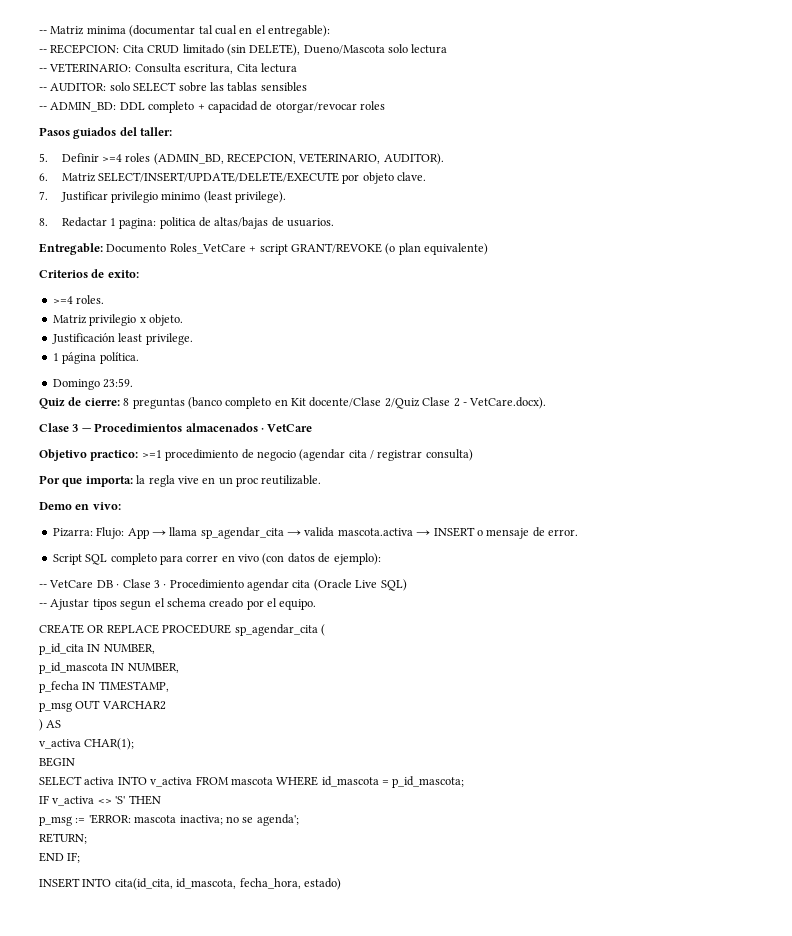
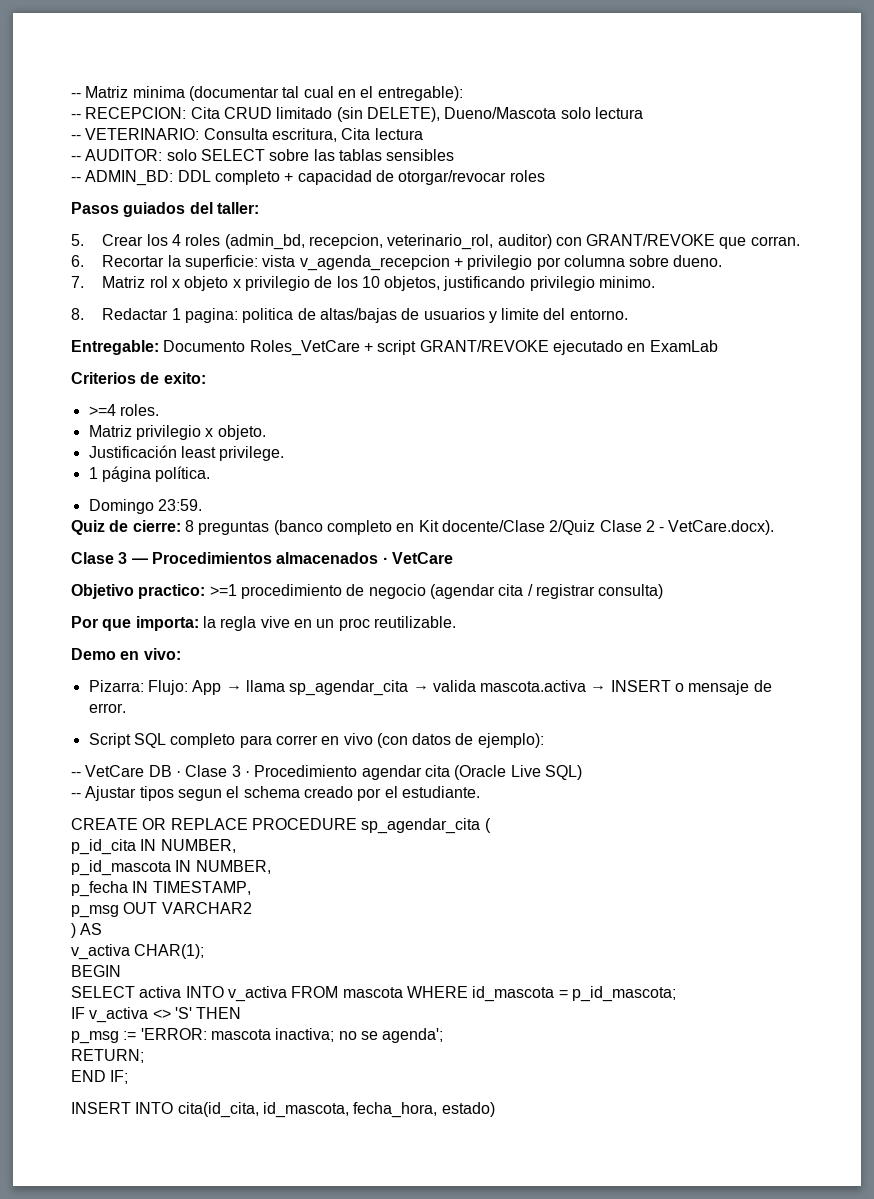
- 5. Definir >=4 roles (ADMIN_BD, RECEPCION, VETERINARIO, AUDITOR).
- 6. Matriz SELECT/INSERT/UPDATE/DELETE/EXECUTE por objeto clave.
- 7. Justificar privilegio minimo (least privilege).
+ 5. Crear los 4 roles (admin_bd, recepcion, veterinario_rol, auditor) con GRANT/REVOKE que corran.
+ 6. Recortar la superficie: vista v_agenda_recepcion + privilegio por columna sobre dueno.
+ 7. Matriz rol x objeto x privilegio de los 10 objetos, justificando privilegio minimo.
- 8. Redactar 1 pagina: politica de altas/bajas de usuarios.
+ 8. Redactar 1 pagina: politica de altas/bajas de usuarios y limite del entorno.
- Entregable: Documento Roles_VetCare + script GRANT/REVOKE (o plan equivalente)
+ Entregable: Documento Roles_VetCare + script GRANT/REVOKE ejecutado en ExamLab
- -- Ajustar tipos segun el schema creado por el equipo.
+ -- Ajustar tipos segun el schema creado por el estudiante.

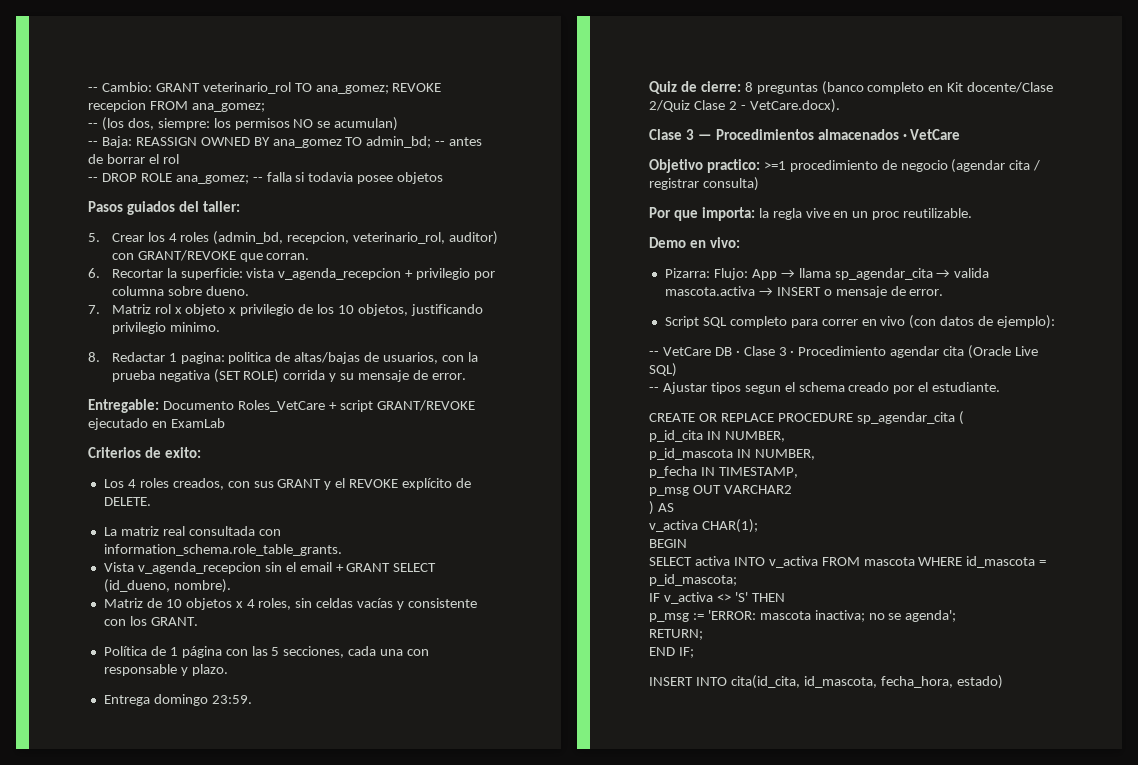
- -- Matriz minima (documentar tal cual en el entregable):
- -- RECEPCION: Cita CRUD limitado (sin DELETE), Dueno/Mascota solo lectura
- -- VETERINARIO: Consulta escritura, Cita lectura
- -- AUDITOR: solo SELECT sobre las tablas sensibles
- -- ADMIN_BD: DDL completo + capacidad de otorgar/revocar roles
+ -- Cambio: GRANT veterinario_rol TO ana_gomez; REVOKE recepcion FROM ana_gomez;
+ -- (los dos, siempre: los permisos NO se acumulan)
+ -- Baja: REASSIGN OWNED BY ana_gomez TO admin_bd; -- antes de borrar el rol
+ -- DROP ROLE ana_gomez; -- falla si todavia posee objetos
- 8. Redactar 1 pagina: politica de altas/bajas de usuarios y limite del entorno.
+ 8. Redactar 1 pagina: politica de altas/bajas de usuarios, con la prueba negativa (SET ROLE) corrida y su mensaje de error.
- >=4 roles.
- Matriz privilegio x objeto.
- Justificación least privilege.
- 1 página política.
- Domingo 23:59.
+ Los 4 roles creados, con sus GRANT y el REVOKE explícito de DELETE.
+ La matriz real consultada con information_schema.role_table_grants.
+ Vista v_agenda_recepcion sin el email + GRANT SELECT (id_dueno, nombre).
+ Matriz de 10 objetos x 4 roles, sin celdas vacías y consistente con los GRANT.
+ Política de 1 página con las 5 secciones, cada una con responsable y plazo.
+ Entrega domingo 23:59.

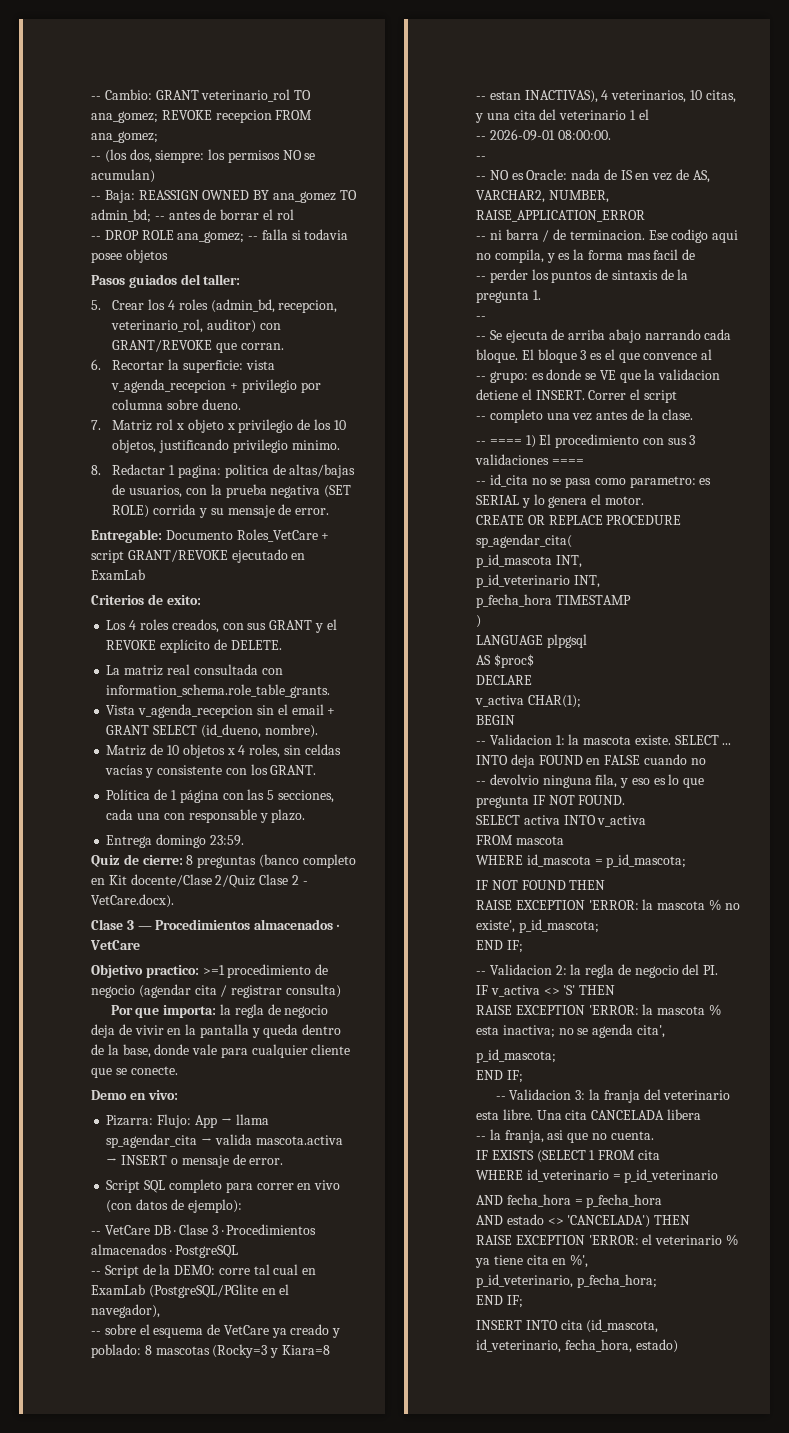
- Por que importa: la regla vive en un proc reutilizable.
+ Por que importa: la regla de negocio deja de vivir en la pantalla y queda dentro de la base, donde vale para cualquier cliente que se conecte.
- -- VetCare DB · Clase 3 · Procedimiento agendar cita (Oracle Live SQL)
- -- Ajustar tipos segun el schema creado por el estudiante.
- CREATE OR REPLACE PROCEDURE sp_agendar_cita (
- p_id_cita IN NUMBER,
- p_id_mascota IN NUMBER,
- p_fecha IN TIMESTAMP,
- p_msg OUT VARCHAR2
+ -- VetCare DB · Clase 3 · Procedimientos almacenados · PostgreSQL
+ -- Script de la DEMO: corre tal cual en ExamLab (PostgreSQL/PGlite en el navegador),
+ -- sobre el esquema de VetCare ya creado y poblado: 8 mascotas (Rocky=3 y Kiara=8
+ -- estan INACTIVAS), 4 veterinarios, 10 citas, y una cita del veterinario 1 el
+ -- 2026-09-01 08:00:00.
+ --
+ -- NO es Oracle: nada de IS en vez de AS, VARCHAR2, NUMBER, RAISE_APPLICATION_ERROR
+ -- ni barra / de terminacion. Ese codigo aqui no compila, y es la forma mas facil de
+ -- perder los puntos de sintaxis de la pregunta 1.
+ --
+ -- Se ejecuta de arriba abajo narrando cada bloque. El bloque 3 es el que convence al
+ -- grupo: es donde se VE que la validacion detiene el INSERT. Correr el script
+ -- completo una vez antes de la clase.
+ -- ==== 1) El procedimiento con sus 3 validaciones ====
+ -- id_cita no se pasa como parametro: es SERIAL y lo genera el motor.
+ CREATE OR REPLACE PROCEDURE sp_agendar_cita(
+ p_id_mascota INT,
+ p_id_veterinario INT,
+ p_fecha_hora TIMESTAMP
- ) AS
+ )
+ LANGUAGE plpgsql
+ AS $proc$
+ DECLARE
+ -- Validacion 1: la mascota existe. SELECT ... INTO deja FOUND en FALSE cuando no
+ -- devolvio ninguna fila, y eso es lo que pregunta IF NOT FOUND.
- SELECT activa INTO v_activa FROM mascota WHERE id_mascota = p_id_mascota;
+ SELECT activa INTO v_activa
+ FROM mascota
+ WHERE id_mascota = p_id_mascota;
+ IF NOT FOUND THEN
+ RAISE EXCEPTION 'ERROR: la mascota % no existe', p_id_mascota;
+ END IF;
+ -- Validacion 2: la regla de negocio del PI.
- p_msg := 'ERROR: mascota inactiva; no se agenda';
- RETURN;
+ RAISE EXCEPTION 'ERROR: la mascota % esta inactiva; no se agenda cita',
+ p_id_mascota;
+ END IF;
+ -- Validacion 3: la franja del veterinario esta libre. Una cita CANCELADA libera
+ -- la franja, asi que no cuenta.
+ IF EXISTS (SELECT 1 FROM cita
+ WHERE id_veterinario = p_id_veterinario
+ AND fecha_hora = p_fecha_hora
+ AND estado <> 'CANCELADA') THEN
+ RAISE EXCEPTION 'ERROR: el veterinario % ya tiene cita en %',
+ p_id_veterinario, p_fecha_hora;
- INSERT INTO cita(id_cita, id_mascota, fecha_hora, estado)
+ INSERT INTO cita (id_mascota, id_veterinario, fecha_hora, estado)

